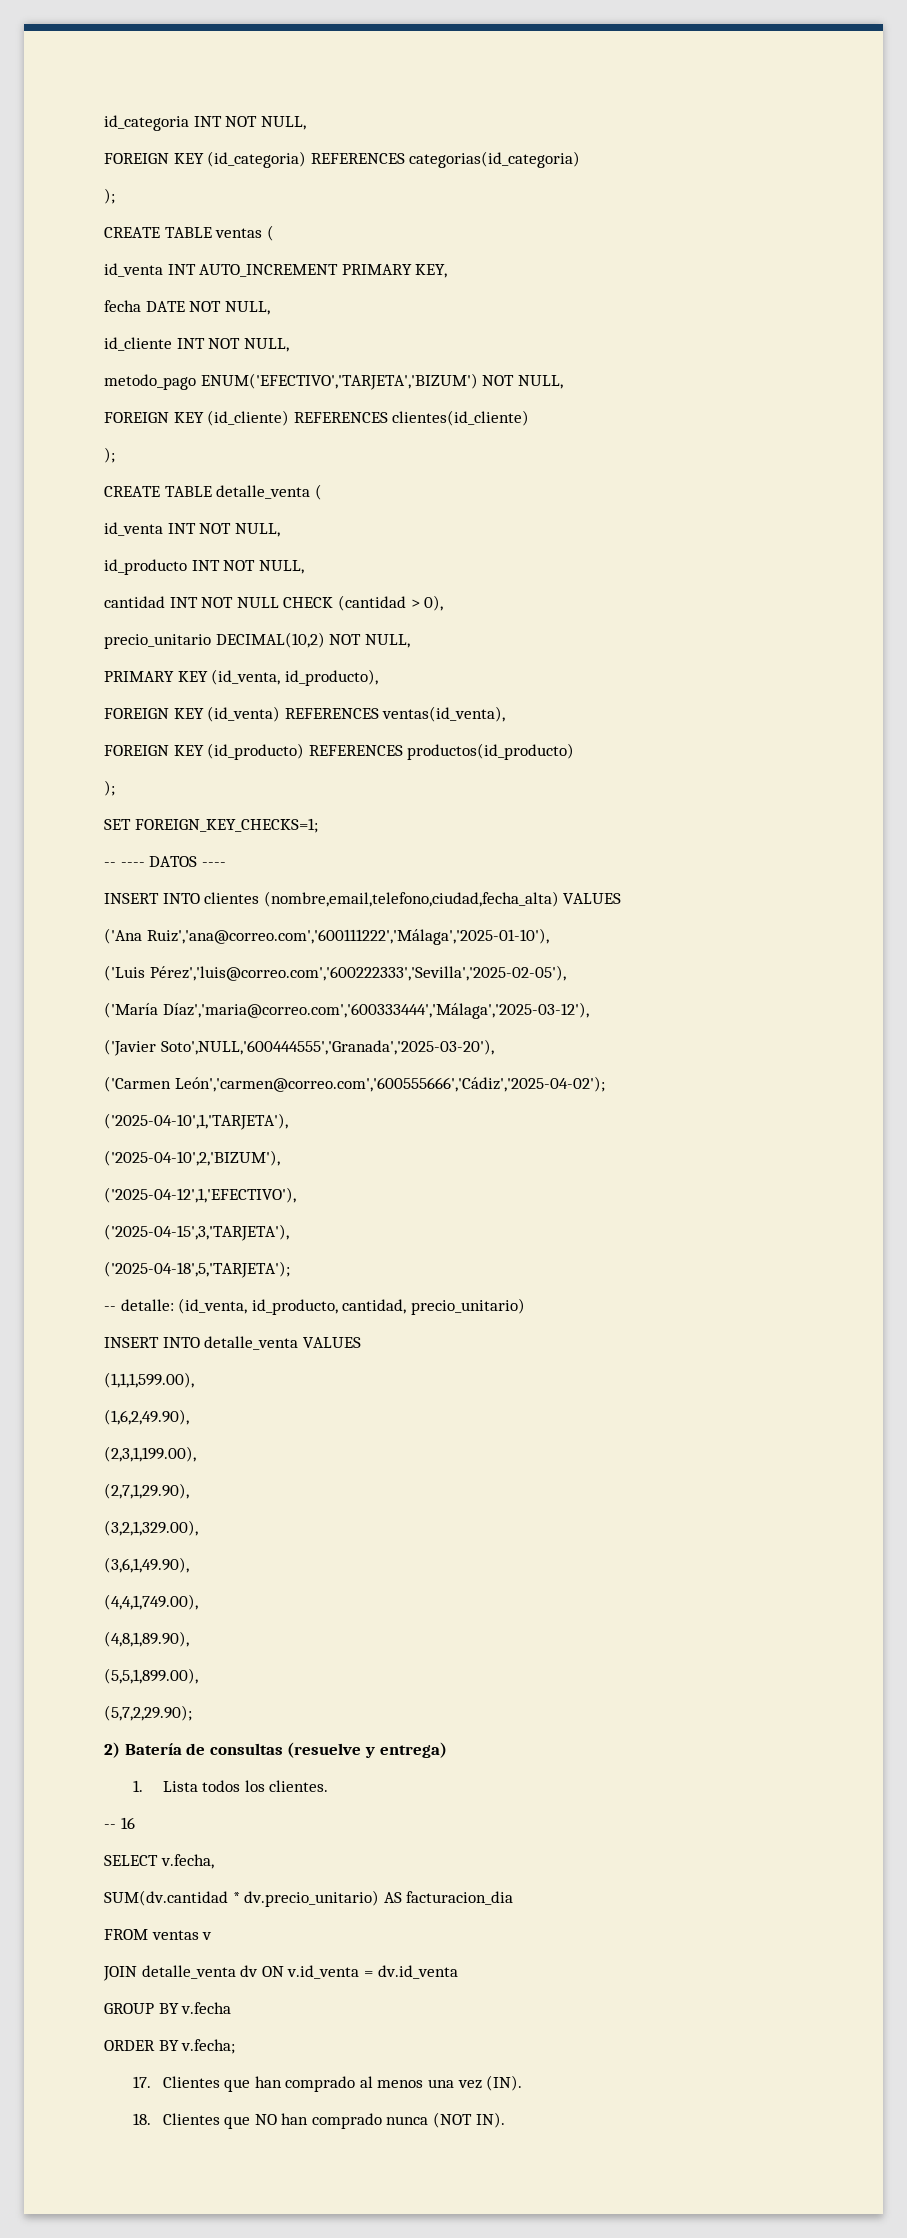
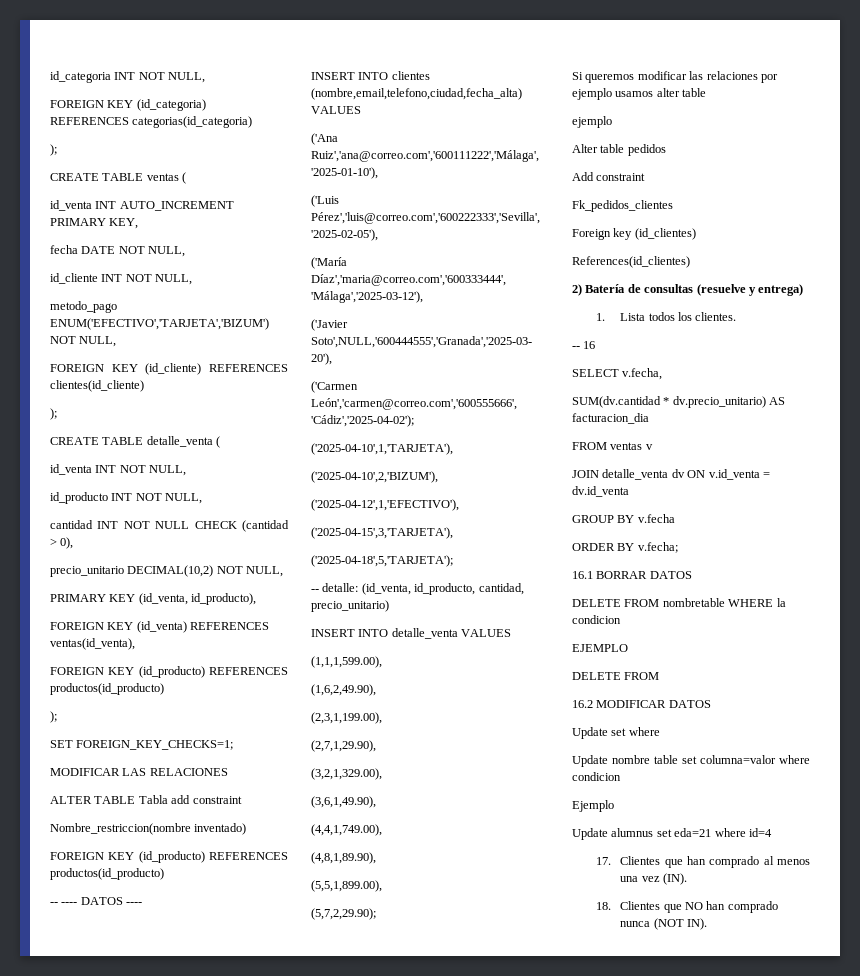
+ MODIFICAR LAS RELACIONES
+ ALTER TABLE Tabla add constraint
+ Nombre_restriccion(nombre inventado)
+ FOREIGN KEY (id_producto) REFERENCES productos(id_producto)
+ Si queremos modificar las relaciones por ejemplo usamos alter table
+ ejemplo
+ Alter table pedidos
+ Add constraint
+ Fk_pedidos_clientes
+ Foreign key (id_clientes)
+ References(id_clientes)
+ 16.1 BORRAR DATOS
+ DELETE FROM nombretable WHERE la condicion
+ EJEMPLO
+ DELETE FROM
+ 16.2 MODIFICAR DATOS
+ Update set where
+ Update nombre table set columna=valor where condicion
+ Ejemplo
+ Update alumnus set eda=21 where id=4

